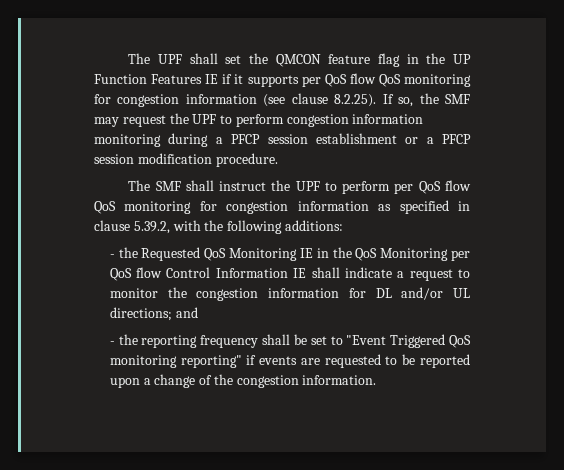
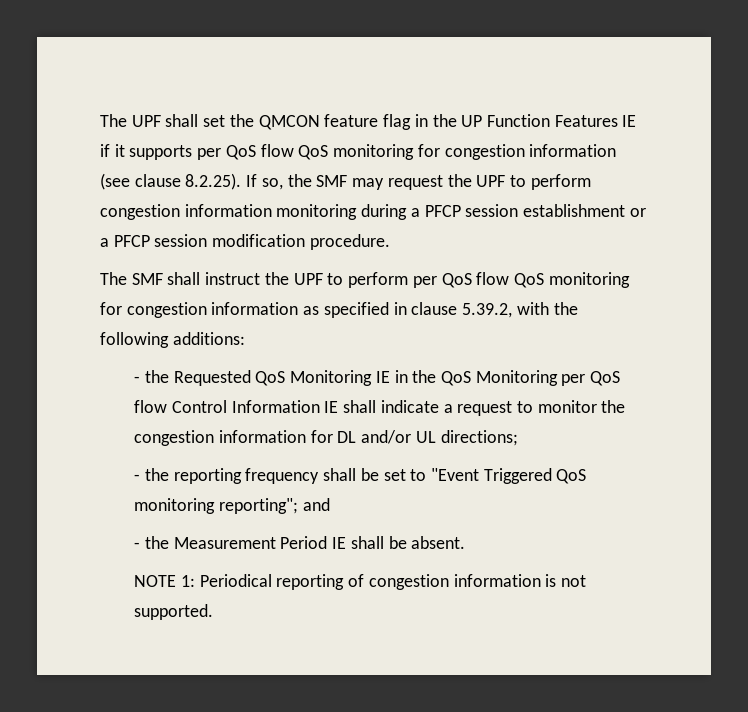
- - the Requested QoS Monitoring IE in the QoS Monitoring per QoS flow Control Information IE shall indicate a request to monitor the congestion information for DL and/or UL directions; and
+ - the Requested QoS Monitoring IE in the QoS Monitoring per QoS flow Control Information IE shall indicate a request to monitor the congestion information for DL and/or UL directions;
- - the reporting frequency shall be set to "Event Triggered QoS monitoring reporting" if events are requested to be reported upon a change of the congestion information.
+ - the reporting frequency shall be set to "Event Triggered QoS monitoring reporting"; and
+ - the Measurement Period IE shall be absent.
+ NOTE 1: Periodical reporting of congestion information is not supported.

